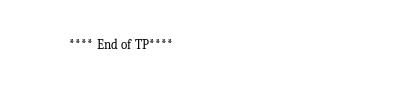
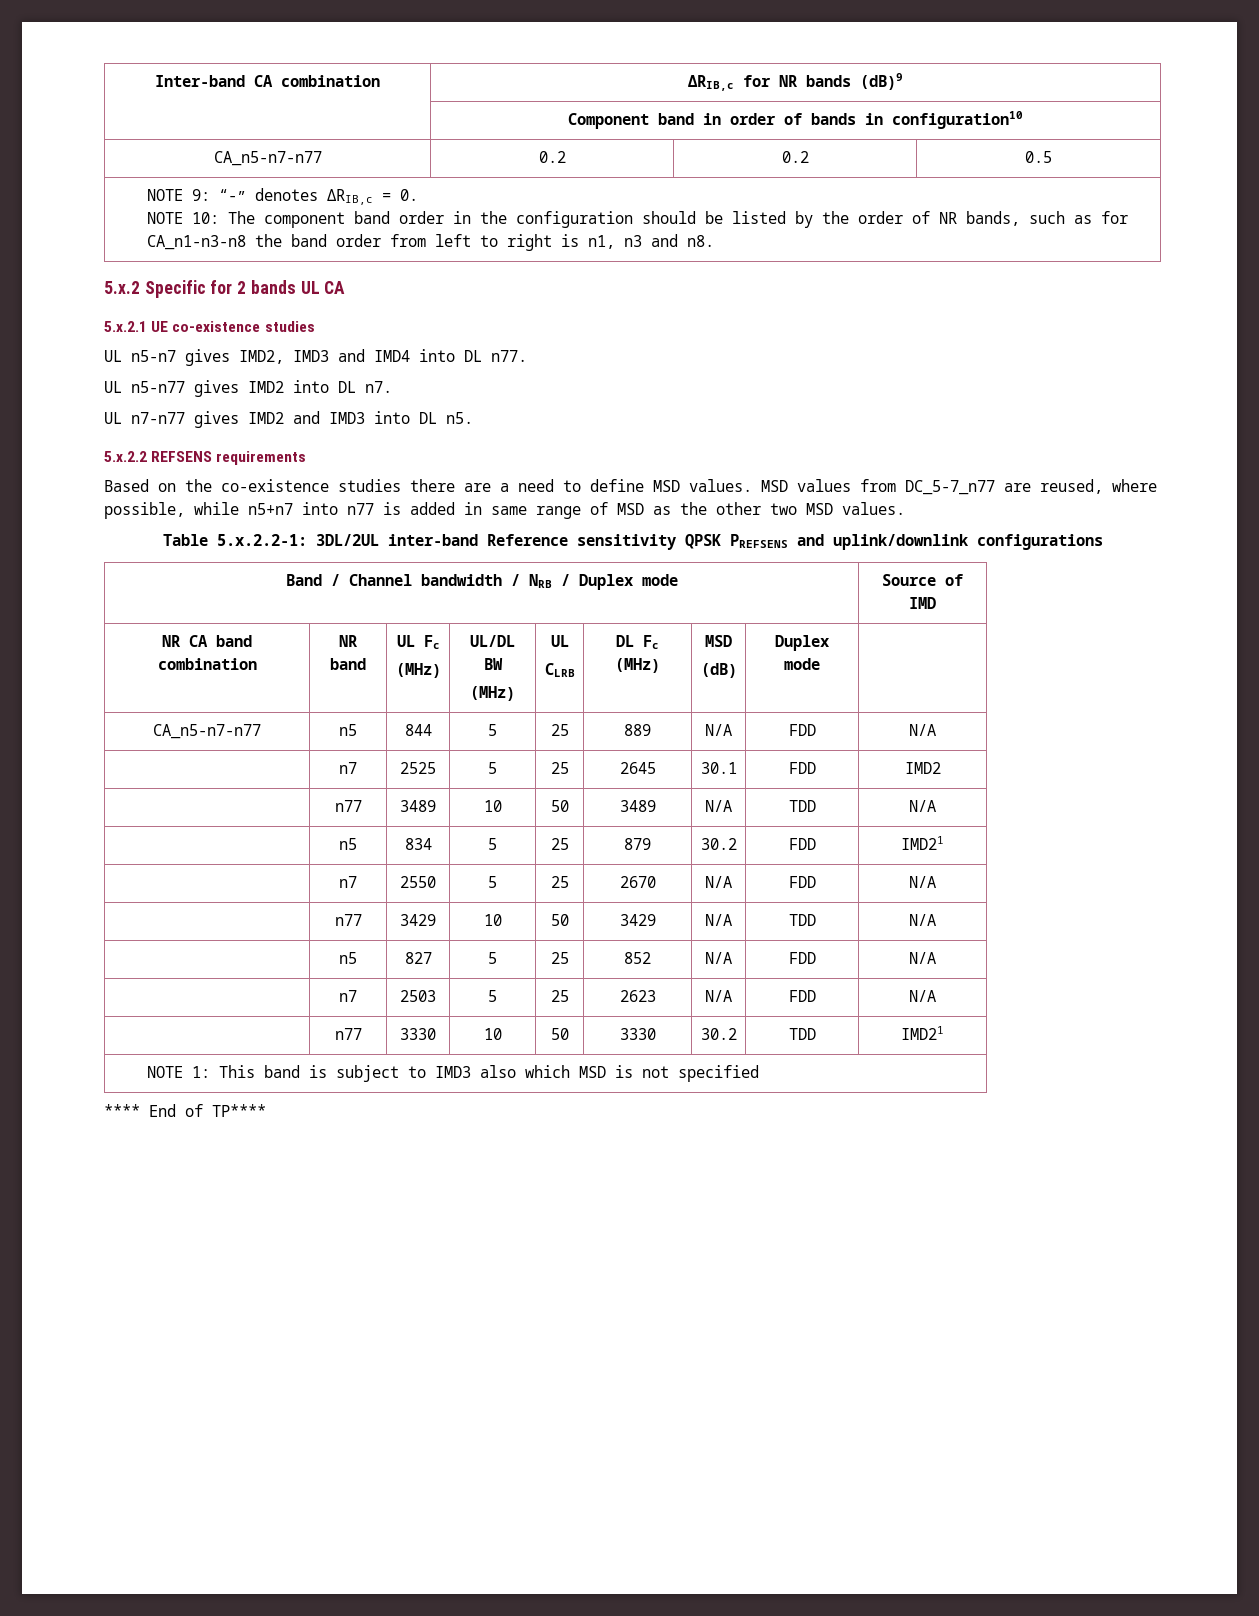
+ Inter-band CA combination | ΔRIB,c for NR bands (dB)9
+ | Component band in order of bands in configuration10
+ CA_n5-n7-n77 | 0.2 | 0.2 | 0.5
+ NOTE 9: “-” denotes ΔRIB,c = 0.
+ NOTE 10: The component band order in the configuration should be listed by the order of NR bands, such as for CA_n1-n3-n8 the band order from left to right is n1, n3 and n8.
+ 5.x.2 Specific for 2 bands UL CA
+ 5.x.2.1 UE co-existence studies
+ UL n5-n7 gives IMD2, IMD3 and IMD4 into DL n77.
+ UL n5-n77 gives IMD2 into DL n7.
+ UL n7-n77 gives IMD2 and IMD3 into DL n5.
+ 5.x.2.2 REFSENS requirements
+ Based on the co-existence studies there are a need to define MSD values. MSD values from DC_5-7_n77 are reused, where possible, while n5+n7 into n77 is added in same range of MSD as the other two MSD values.
+ Table 5.x.2.2-1: 3DL/2UL inter-band Reference sensitivity QPSK PREFSENS and uplink/downlink configurations
+ Band / Channel bandwidth / NRB / Duplex mode | Source of IMD
+ NR CA band combination | NR band | UL Fc
+ (MHz) | UL/DL BW
+ (MHz) | UL
+ CLRB | DL Fc (MHz) | MSD
+ (dB) | Duplex mode |
+ CA_n5-n7-n77 | n5 | 844 | 5 | 25 | 889 | N/A | FDD | N/A
+ | n7 | 2525 | 5 | 25 | 2645 | 30.1 | FDD | IMD2
+ | n77 | 3489 | 10 | 50 | 3489 | N/A | TDD | N/A
+ | n5 | 834 | 5 | 25 | 879 | 30.2 | FDD | IMD21
+ | n7 | 2550 | 5 | 25 | 2670 | N/A | FDD | N/A
+ | n77 | 3429 | 10 | 50 | 3429 | N/A | TDD | N/A
+ | n5 | 827 | 5 | 25 | 852 | N/A | FDD | N/A
+ | n7 | 2503 | 5 | 25 | 2623 | N/A | FDD | N/A
+ | n77 | 3330 | 10 | 50 | 3330 | 30.2 | TDD | IMD21
+ NOTE 1: This band is subject to IMD3 also which MSD is not specified

